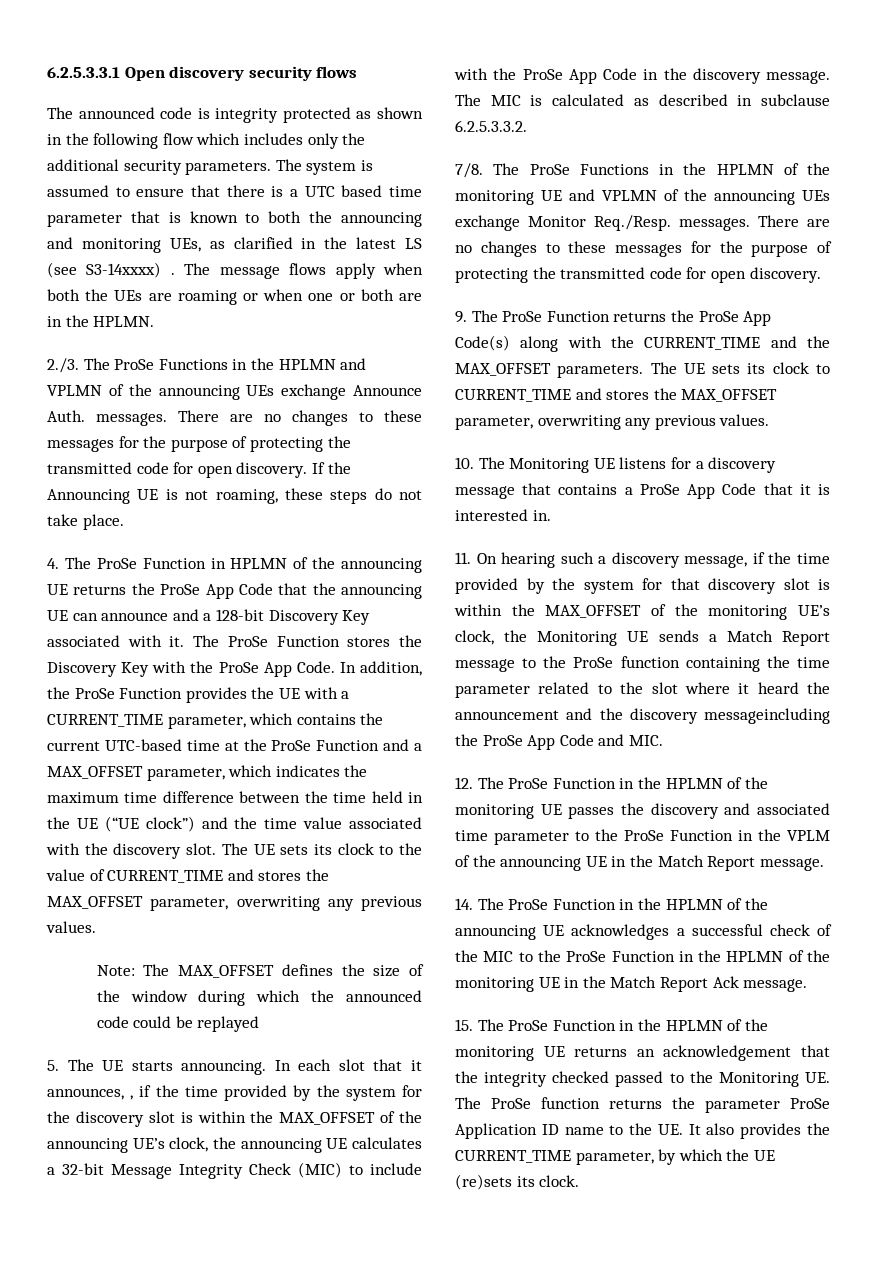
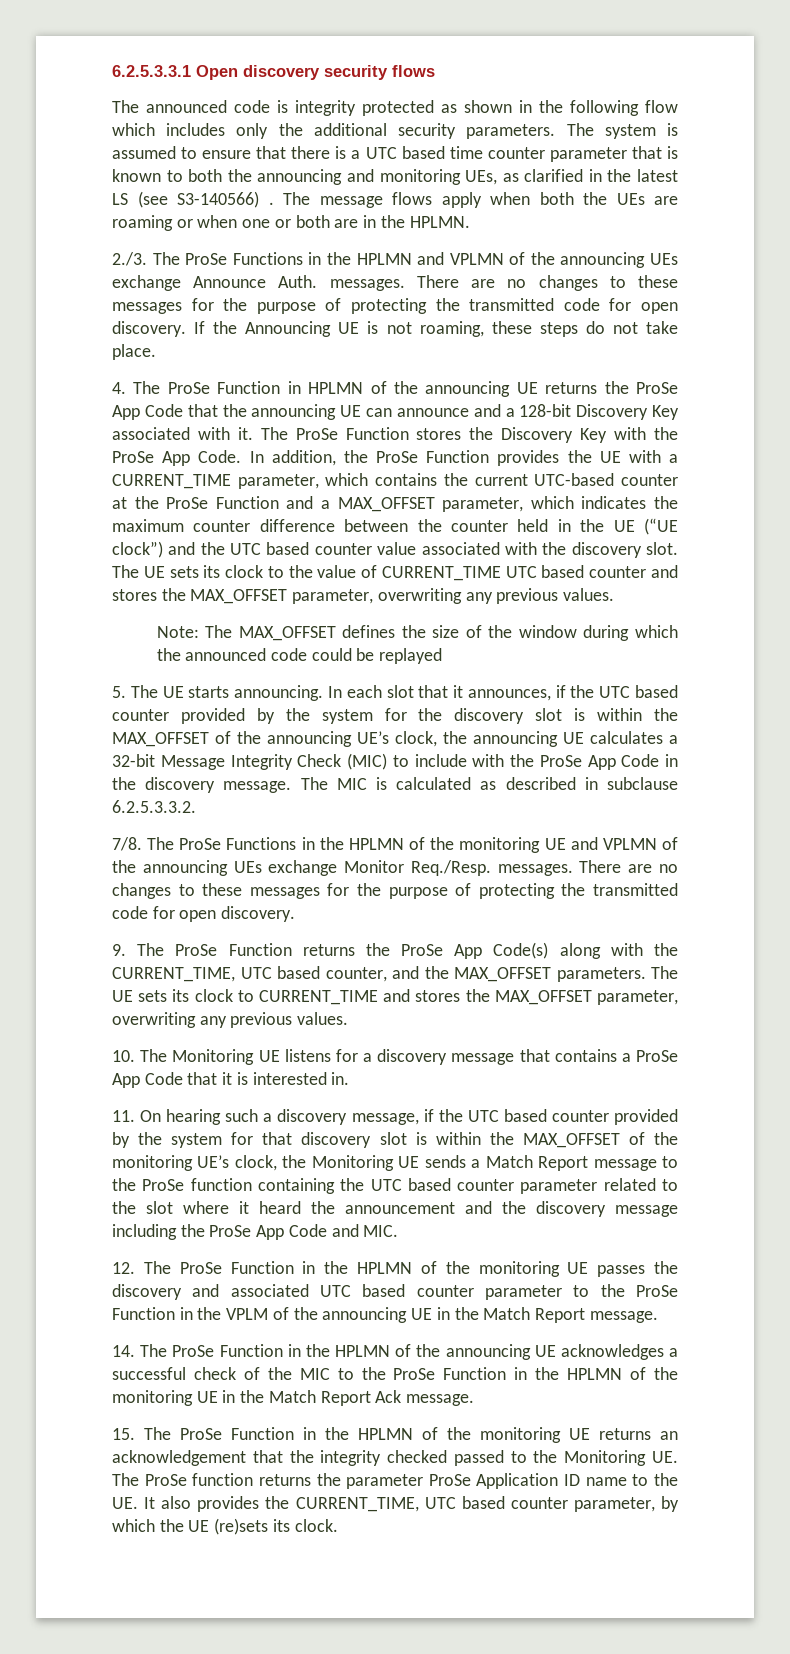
- The system is assumed to ensure that there is a UTC based time parameter that is known to both the announcing and monitoring UEs, as clarified in the latest LS (see S3-14xxxx) .
+ The system is assumed to ensure that there is a UTC based time counter parameter that is known to both the announcing and monitoring UEs, as clarified in the latest LS (see S3-140566) .
- In addition, the ProSe Function provides the UE with a CURRENT_TIME parameter, which contains the current UTC-based time at the ProSe Function and a MAX_OFFSET parameter, which indicates the maximum time difference between the time held in the UE (“UE clock”) and the time value associated with the discovery slot.
+ In addition, the ProSe Function provides the UE with a CURRENT_TIME parameter, which contains the current UTC-based counter at the ProSe Function and a MAX_OFFSET parameter, which indicates the maximum counter difference between the counter held in the UE (“UE clock”) and the UTC based counter value associated with the discovery slot.
- The UE sets its clock to the value of CURRENT_TIME and stores the MAX_OFFSET parameter, overwriting any previous values.
+ The UE sets its clock to the value of CURRENT_TIME UTC based counter and stores the MAX_OFFSET parameter, overwriting any previous values.
- In each slot that it announces, , if the time provided by the system for the discovery slot is within the MAX_OFFSET of the announcing UE’s clock, the announcing UE calculates a 32-bit Message Integrity Check (MIC) to include with the ProSe App Code in the discovery message.
+ In each slot that it announces, if the UTC based counter provided by the system for the discovery slot is within the MAX_OFFSET of the announcing UE’s clock, the announcing UE calculates a 32-bit Message Integrity Check (MIC) to include with the ProSe App Code in the discovery message.
- 9. The ProSe Function returns the ProSe App Code(s) along with the CURRENT_TIME and the MAX_OFFSET parameters.
+ 9. The ProSe Function returns the ProSe App Code(s) along with the CURRENT_TIME, UTC based counter, and the MAX_OFFSET parameters.
- 11. On hearing such a discovery message, if the time provided by the system for that discovery slot is within the MAX_OFFSET of the monitoring UE’s clock, the Monitoring UE sends a Match Report message to the ProSe function containing the time parameter related to the slot where it heard the announcement and the discovery messageincluding the ProSe App Code and MIC.
+ 11. On hearing such a discovery message, if the UTC based counter provided by the system for that discovery slot is within the MAX_OFFSET of the monitoring UE’s clock, the Monitoring UE sends a Match Report message to the ProSe function containing the UTC based counter parameter related to the slot where it heard the announcement and the discovery message including the ProSe App Code and MIC.
- 12. The ProSe Function in the HPLMN of the monitoring UE passes the discovery and associated time parameter to the ProSe Function in the VPLM of the announcing UE in the Match Report message.
+ 12. The ProSe Function in the HPLMN of the monitoring UE passes the discovery and associated UTC based counter parameter to the ProSe Function in the VPLM of the announcing UE in the Match Report message.
- 15. The ProSe Function in the HPLMN of the monitoring UE returns an acknowledgement that the integrity checked passed to the Monitoring UE. The ProSe function returns the parameter ProSe Application ID name to the UE. It also provides the CURRENT_TIME parameter, by which the UE (re)sets its clock.
+ 15. The ProSe Function in the HPLMN of the monitoring UE returns an acknowledgement that the integrity checked passed to the Monitoring UE. The ProSe function returns the parameter ProSe Application ID name to the UE. It also provides the CURRENT_TIME, UTC based counter parameter, by which the UE (re)sets its clock.

